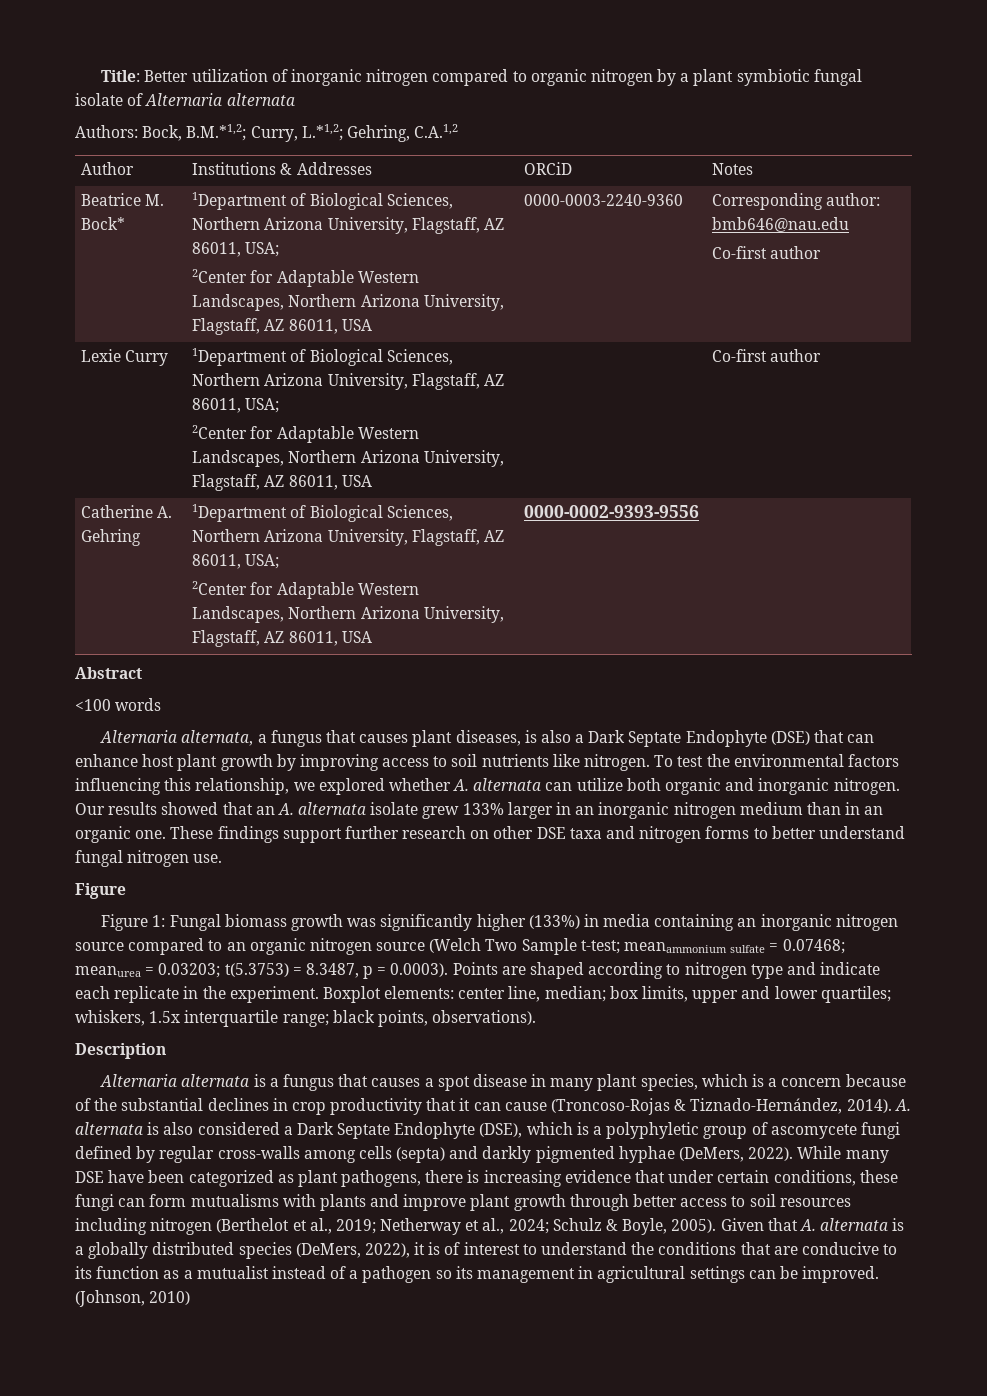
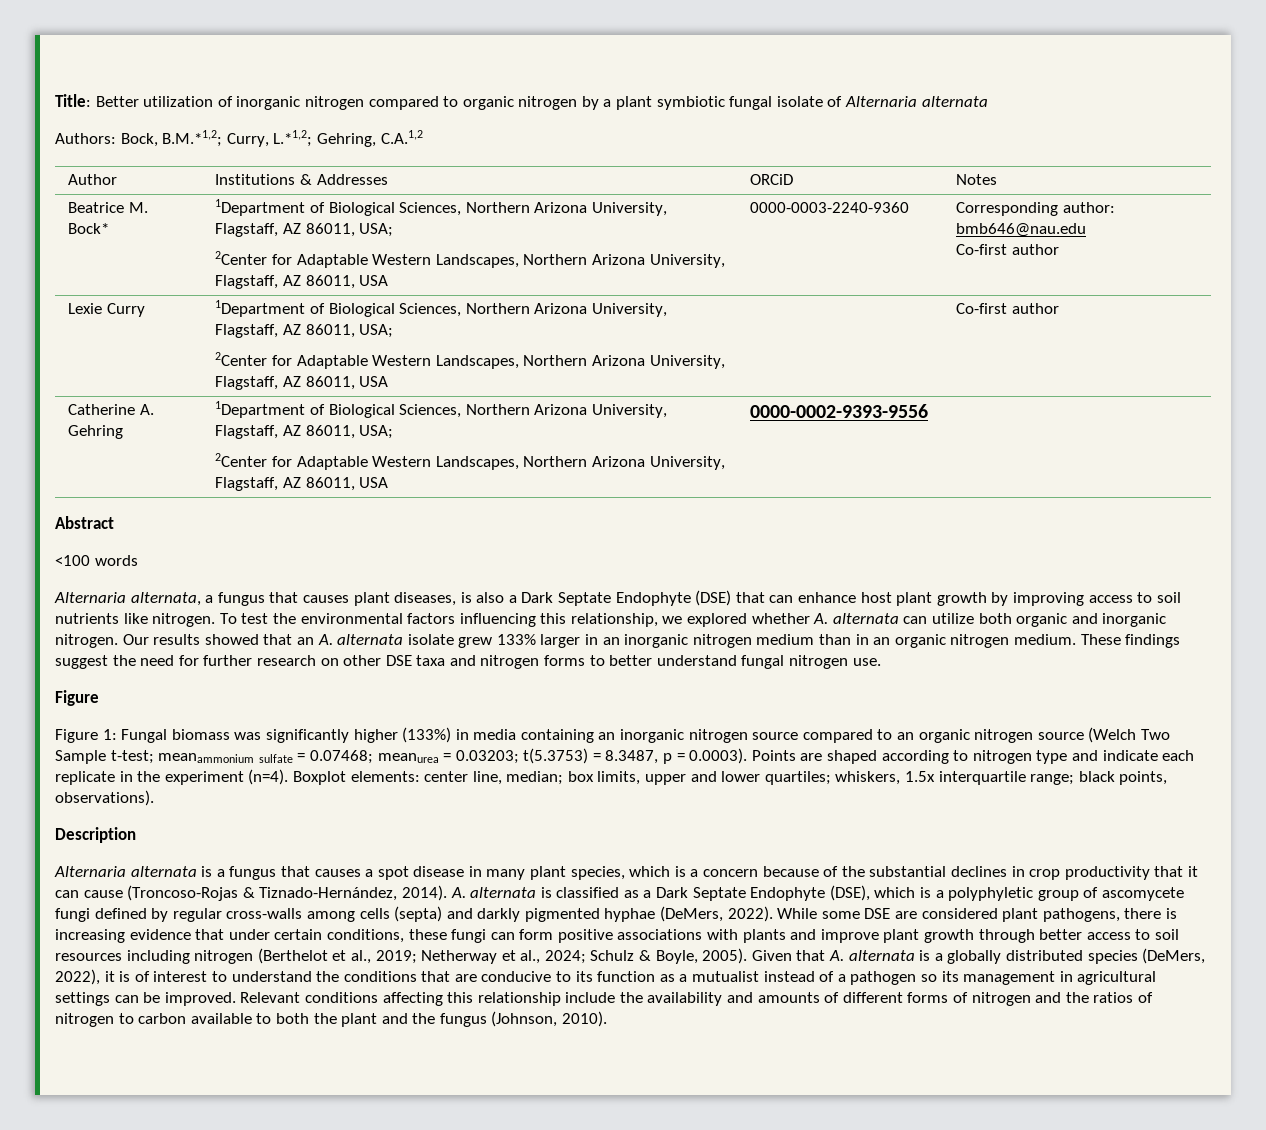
- Our results showed that an A. alternata isolate grew 133% larger in an inorganic nitrogen medium than in an organic one. These findings support further research on other DSE taxa and nitrogen forms to better understand fungal nitrogen use.
+ Our results showed that an A. alternata isolate grew 133% larger in an inorganic nitrogen medium than in an organic nitrogen medium. These findings suggest the need for further research on other DSE taxa and nitrogen forms to better understand fungal nitrogen use.
- Figure 1: Fungal biomass growth was significantly higher (133%) in media containing an inorganic nitrogen source compared to an organic nitrogen source (Welch Two Sample t-test; meanammonium sulfate = 0.07468; meanurea = 0.03203; t(5.3753) = 8.3487, p = 0.0003). Points are shaped according to nitrogen type and indicate each replicate in the experiment.
+ Figure 1: Fungal biomass was significantly higher (133%) in media containing an inorganic nitrogen source compared to an organic nitrogen source (Welch Two Sample t-test; meanammonium sulfate = 0.07468; meanurea = 0.03203; t(5.3753) = 8.3487, p = 0.0003). Points are shaped according to nitrogen type and indicate each replicate in the experiment (n=4).
- A. alternata is also considered a Dark Septate Endophyte (DSE), which is a polyphyletic group of ascomycete fungi defined by regular cross-walls among cells (septa) and darkly pigmented hyphae (DeMers, 2022).
+ A. alternata is classified as a Dark Septate Endophyte (DSE), which is a polyphyletic group of ascomycete fungi defined by regular cross-walls among cells (septa) and darkly pigmented hyphae (DeMers, 2022).
- While many DSE have been categorized as plant pathogens, there is increasing evidence that under certain conditions, these fungi can form mutualisms with plants and improve plant growth through better access to soil resources including nitrogen (Berthelot et al., 2019; Netherway et al., 2024; Schulz & Boyle, 2005).
+ While some DSE are considered plant pathogens, there is increasing evidence that under certain conditions, these fungi can form positive associations with plants and improve plant growth through better access to soil resources including nitrogen (Berthelot et al., 2019; Netherway et al., 2024; Schulz & Boyle, 2005).
- (Johnson, 2010)
+ Relevant conditions affecting this relationship include the availability and amounts of different forms of nitrogen and the ratios of nitrogen to carbon available to both the plant and the fungus (Johnson, 2010).

